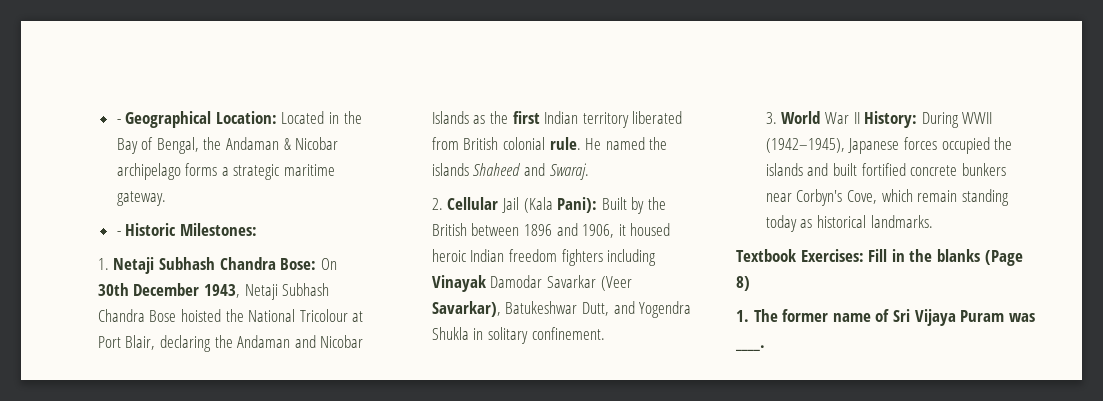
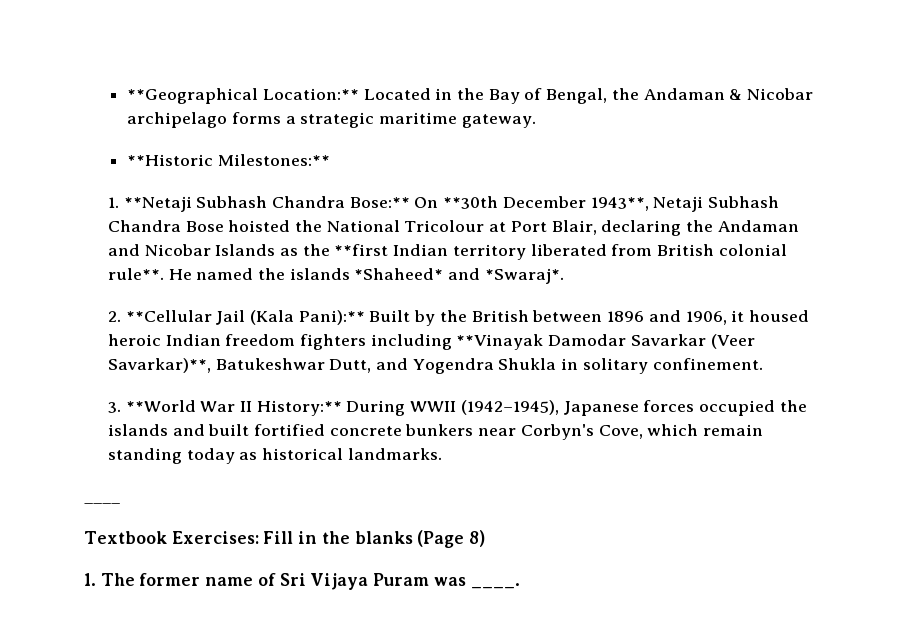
- - Geographical Location: Located in the Bay of Bengal, the Andaman & Nicobar archipelago forms a strategic maritime gateway.
+ **Geographical Location:** Located in the Bay of Bengal, the Andaman & Nicobar archipelago forms a strategic maritime gateway.
- - Historic Milestones:
- 1. Netaji Subhash Chandra Bose: On 30th December 1943, Netaji Subhash Chandra Bose hoisted the National Tricolour at Port Blair, declaring the Andaman and Nicobar Islands as the first Indian territory liberated from British colonial rule.
+ **Historic Milestones:**
+ 1. **Netaji Subhash Chandra Bose:** On **30th December 1943**, Netaji Subhash Chandra Bose hoisted the National Tricolour at Port Blair, declaring the Andaman and Nicobar Islands as the **first Indian territory liberated from British colonial rule**.
- He named the islands Shaheed and Swaraj.
+ He named the islands *Shaheed* and *Swaraj*.
- 2. Cellular Jail (Kala Pani): Built by the British between 1896 and 1906, it housed heroic Indian freedom fighters including Vinayak Damodar Savarkar (Veer Savarkar), Batukeshwar Dutt, and Yogendra Shukla in solitary confinement.
+ 2. **Cellular Jail (Kala Pani):** Built by the British between 1896 and 1906, it housed heroic Indian freedom fighters including **Vinayak Damodar Savarkar (Veer Savarkar)**, Batukeshwar Dutt, and Yogendra Shukla in solitary confinement.
- 3. World War II History: During WWII (1942–1945), Japanese forces occupied the islands and built fortified concrete bunkers near Corbyn's Cove, which remain standing today as historical landmarks.
+ 3. **World War II History:** During WWII (1942–1945), Japanese forces occupied the islands and built fortified concrete bunkers near Corbyn's Cove, which remain standing today as historical landmarks.
+ ____

